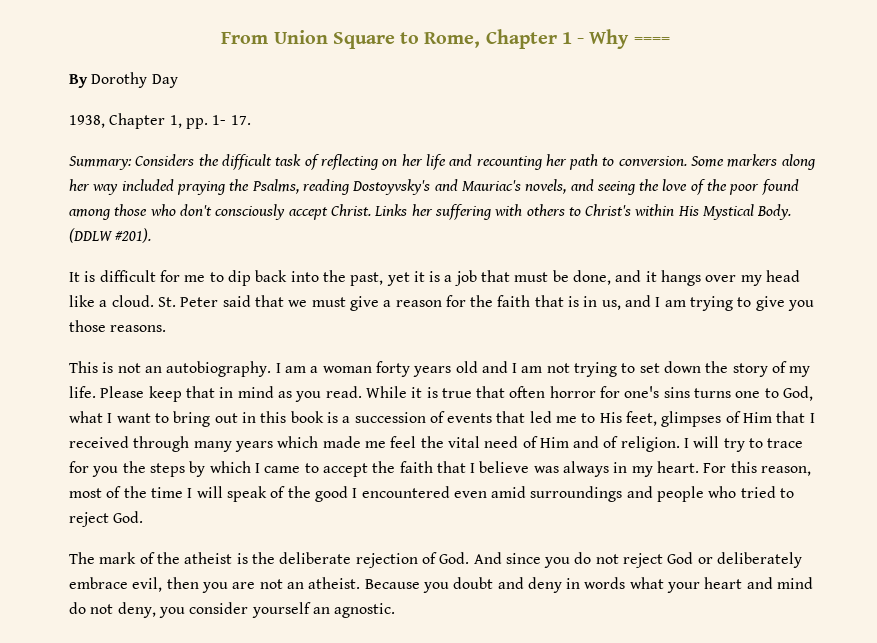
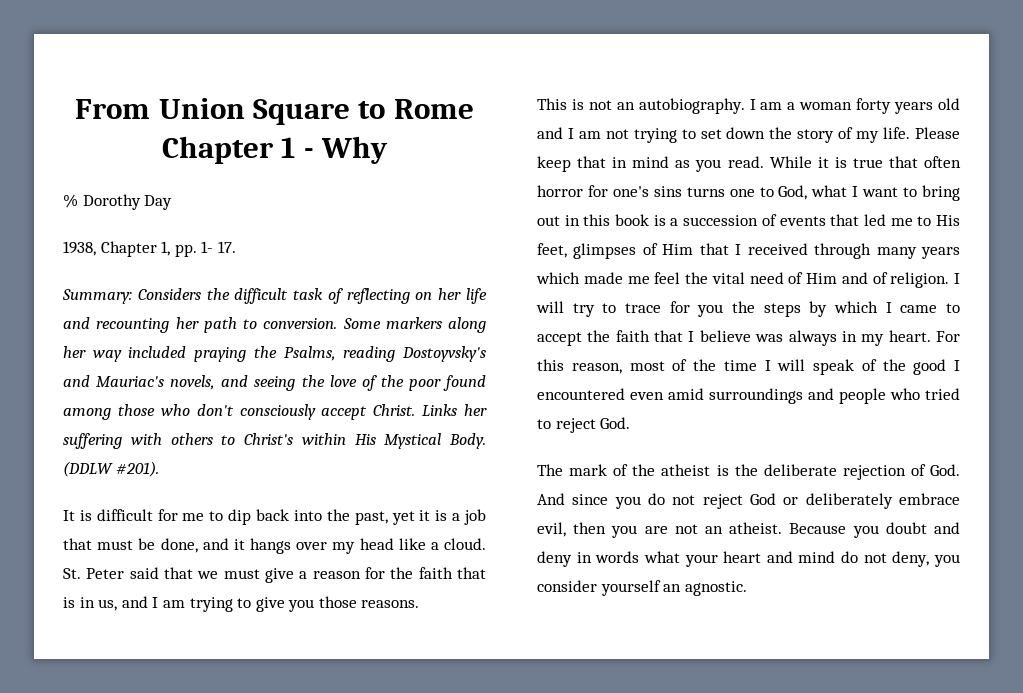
- From Union Square to Rome, Chapter 1 - Why ====
- By Dorothy Day
+ From Union Square to Rome Chapter 1 - Why
+ % Dorothy Day

